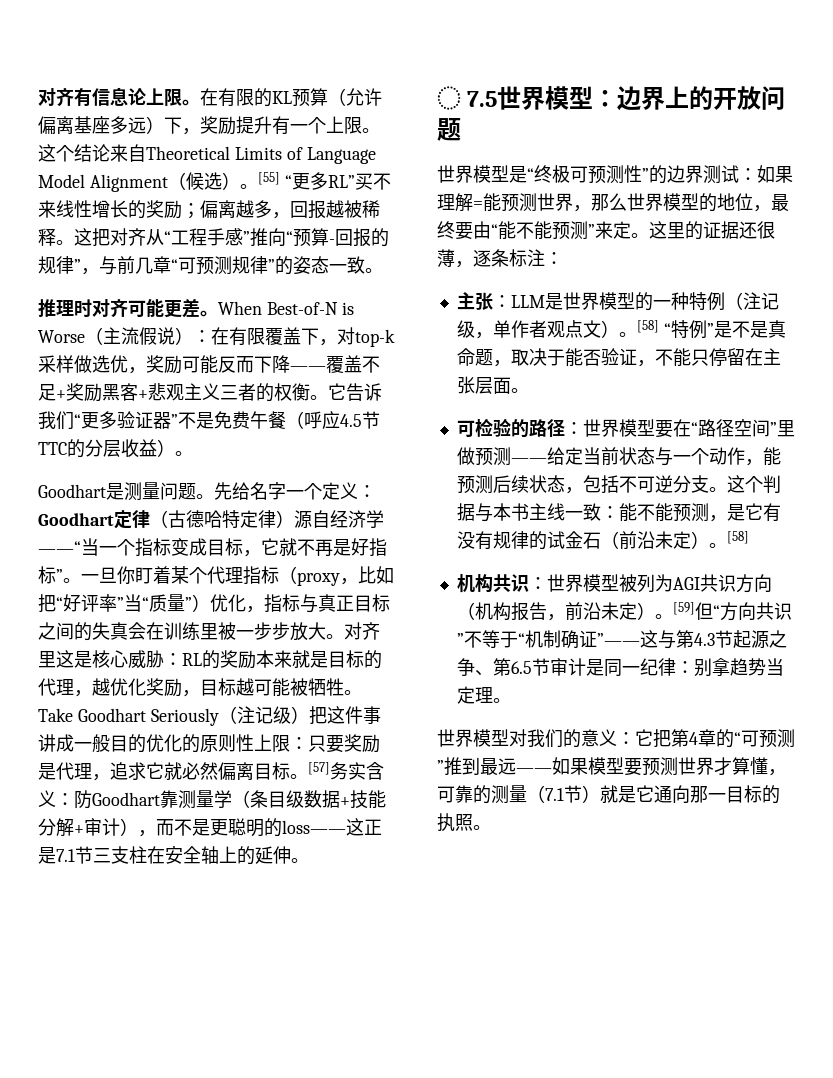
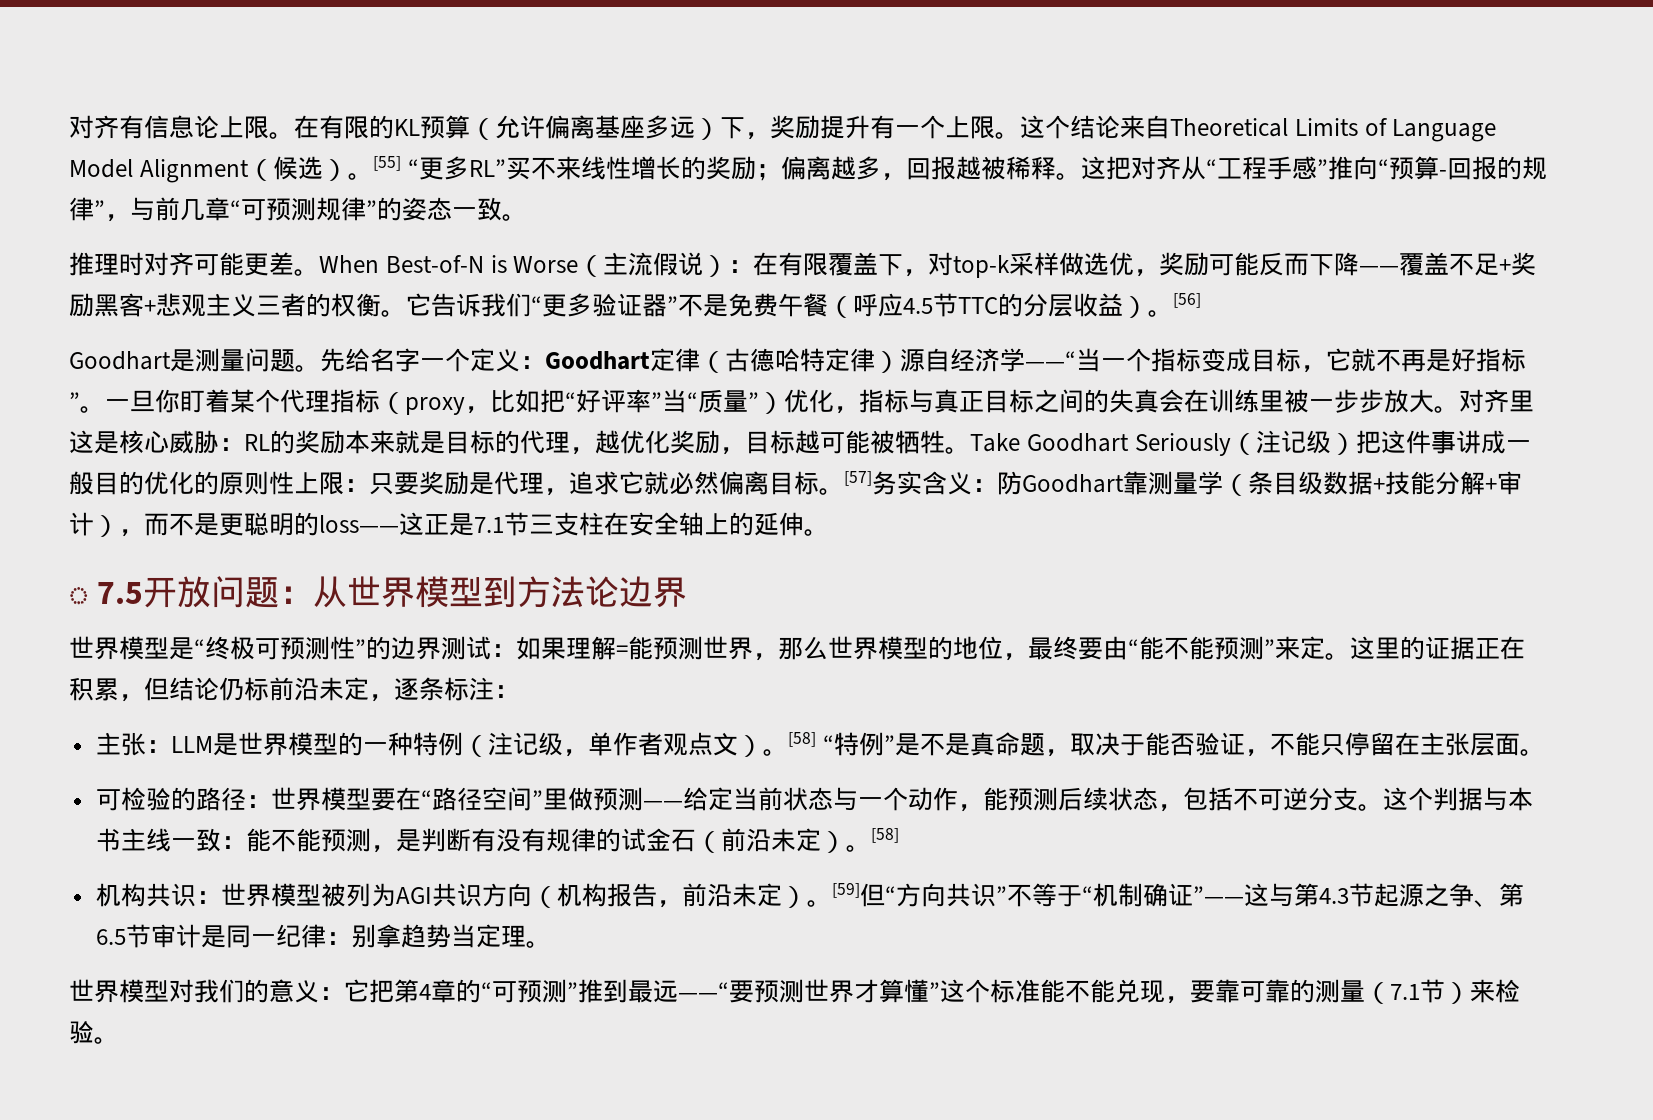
+ [56]
- ◌ 7.5世界模型：边界上的开放问题
+ ◌ 7.5开放问题：从世界模型到方法论边界
- 这里的证据还很薄，逐条标注：
+ 这里的证据正在积累，但结论仍标前沿未定，逐条标注：
- 这个判据与本书主线一致：能不能预测，是它有没有规律的试金石（前沿未定）。
+ 这个判据与本书主线一致：能不能预测，是判断有没有规律的试金石（前沿未定）。
- 世界模型对我们的意义：它把第4章的“可预测”推到最远——如果模型要预测世界才算懂，可靠的测量（7.1节）就是它通向那一目标的执照。
+ 世界模型对我们的意义：它把第4章的“可预测”推到最远——“要预测世界才算懂”这个标准能不能兑现，要靠可靠的测量（7.1节）来检验。

